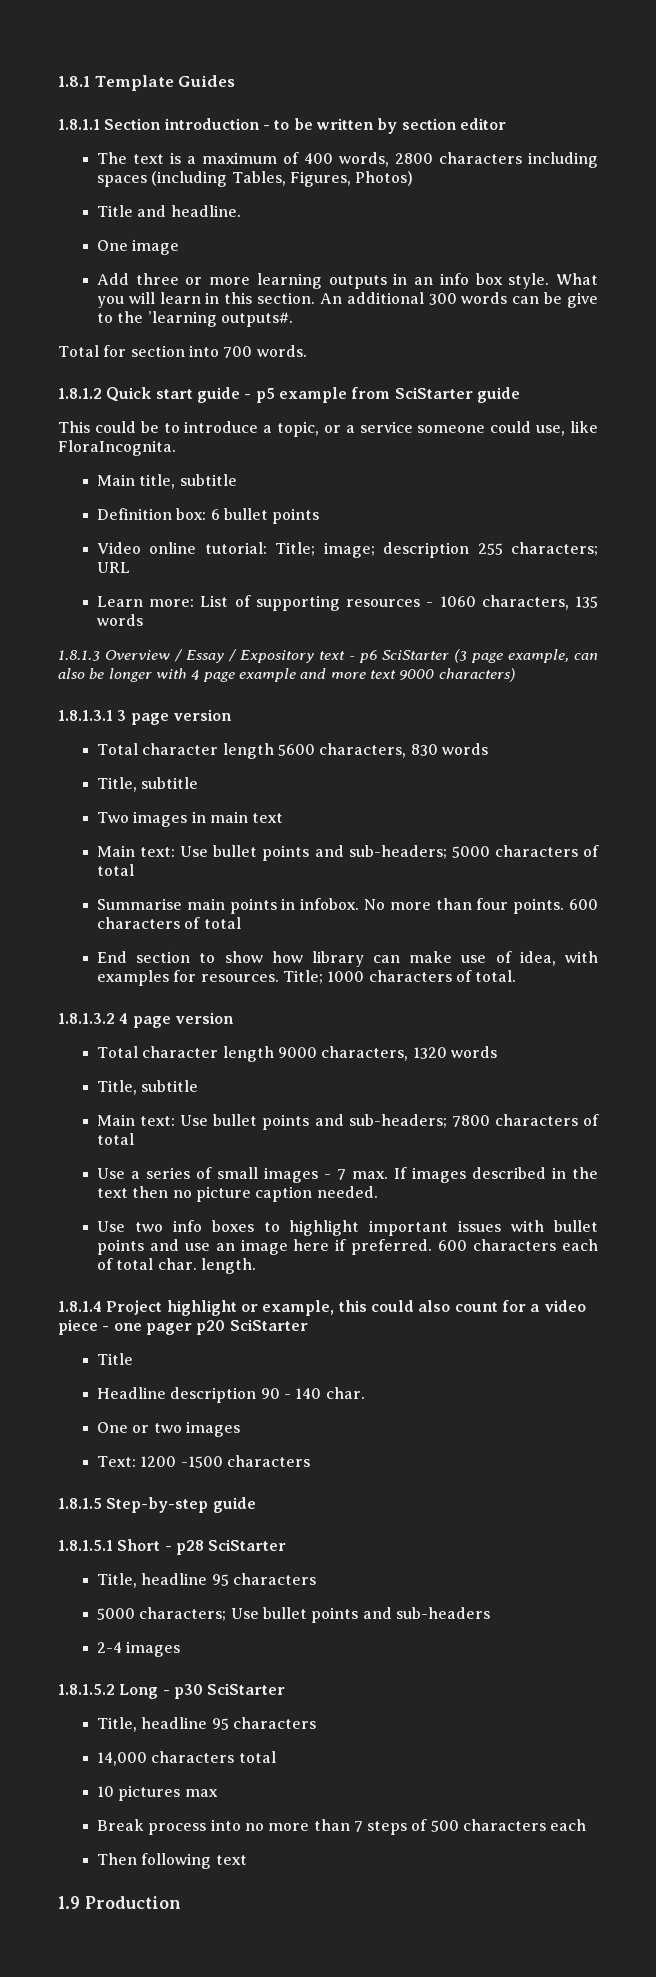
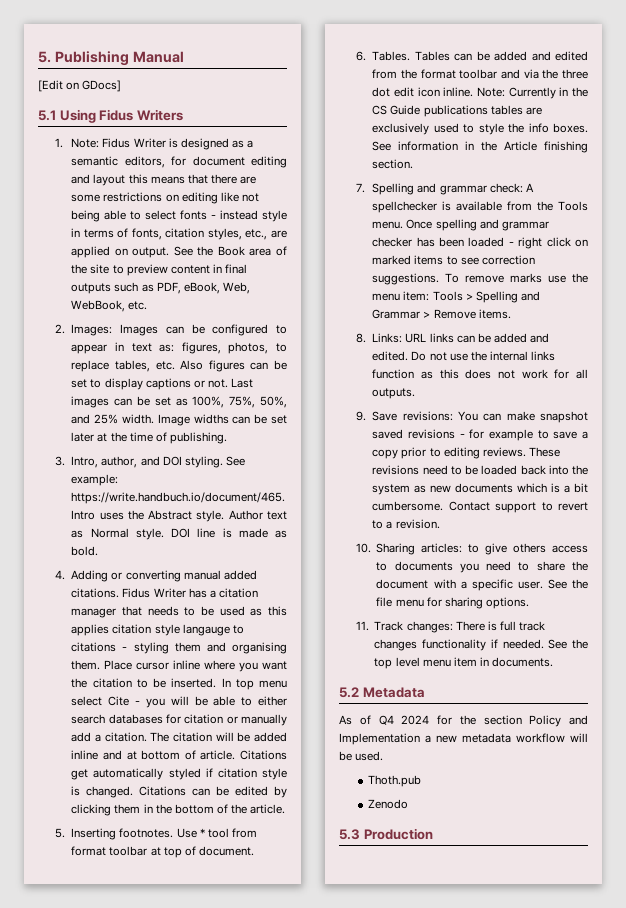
- 1.8.1 Template Guides
- 1.8.1.1 Section introduction - to be written by section editor
- The text is a maximum of 400 words, 2800 characters including spaces (including Tables, Figures, Photos)
- Title and headline.
- One image
- Add three or more learning outputs in an info box style. What you will learn in this section. An additional 300 words can be give to the ’learning outputs#.
- Total for section into 700 words.
- 1.8.1.2 Quick start guide - p5 example from SciStarter guide
- This could be to introduce a topic, or a service someone could use, like FloraIncognita.
- Main title, subtitle
- Definition box: 6 bullet points
- Video online tutorial: Title; image; description 255 characters; URL
- Learn more: List of supporting resources - 1060 characters, 135 words
- 1.8.1.3 Overview / Essay / Expository text - p6 SciStarter (3 page example, can also be longer with 4 page example and more text 9000 characters)
- 1.8.1.3.1 3 page version
- Total character length 5600 characters, 830 words
- Title, subtitle
- Two images in main text
- Main text: Use bullet points and sub-headers; 5000 characters of total
- Summarise main points in infobox. No more than four points. 600 characters of total
- End section to show how library can make use of idea, with examples for resources. Title; 1000 characters of total.
- 1.8.1.3.2 4 page version
- Total character length 9000 characters, 1320 words
- Title, subtitle
- Main text: Use bullet points and sub-headers; 7800 characters of total
- Use a series of small images - 7 max. If images described in the text then no picture caption needed.
- Use two info boxes to highlight important issues with bullet points and use an image here if preferred. 600 characters each of total char. length.
- 1.8.1.4 Project highlight or example, this could also count for a video piece - one pager p20 SciStarter
- Title
- Headline description 90 - 140 char.
- One or two images
- Text: 1200 -1500 characters
- 1.8.1.5 Step-by-step guide
- 1.8.1.5.1 Short - p28 SciStarter
- Title, headline 95 characters
- 5000 characters; Use bullet points and sub-headers
- 2-4 images
- 1.8.1.5.2 Long - p30 SciStarter
- Title, headline 95 characters
- 14,000 characters total
- 10 pictures max
- Break process into no more than 7 steps of 500 characters each
- Then following text
- 1.9 Production
+ 5. Publishing Manual
+ [Edit on GDocs]
+ 5.1 Using Fidus Writers
+ 1. Note: Fidus Writer is designed as a semantic editors, for document editing and layout this means that there are some restrictions on editing like not being able to select fonts - instead style in terms of fonts, citation styles, etc., are applied on output. See the Book area of the site to preview content in final outputs such as PDF, eBook, Web, WebBook, etc.
+ 2. Images: Images can be configured to appear in text as: figures, photos, to replace tables, etc. Also figures can be set to display captions or not. Last images can be set as 100%, 75%, 50%, and 25% width. Image widths can be set later at the time of publishing.
+ 3. Intro, author, and DOI styling. See example: https://write.handbuch.io/document/465. Intro uses the Abstract style. Author text as Normal style. DOI line is made as bold.
+ 4. Adding or converting manual added citations. Fidus Writer has a citation manager that needs to be used as this applies citation style langauge to citations - styling them and organising them. Place cursor inline where you want the citation to be inserted. In top menu select Cite - you will be able to either search databases for citation or manually add a citation. The citation will be added inline and at bottom of article. Citations get automatically styled if citation style is changed. Citations can be edited by clicking them in the bottom of the article.
+ 5. Inserting footnotes. Use * tool from format toolbar at top of document.
+ 6. Tables. Tables can be added and edited from the format toolbar and via the three dot edit icon inline. Note: Currently in the CS Guide publications tables are exclusively used to style the info boxes. See information in the Article finishing section.
+ 7. Spelling and grammar check: A spellchecker is available from the Tools menu. Once spelling and grammar checker has been loaded - right click on marked items to see correction suggestions. To remove marks use the menu item: Tools > Spelling and Grammar > Remove items.
+ 8. Links: URL links can be added and edited. Do not use the internal links function as this does not work for all outputs.
+ 9. Save revisions: You can make snapshot saved revisions - for example to save a copy prior to editing reviews. These revisions need to be loaded back into the system as new documents which is a bit cumbersome. Contact support to revert to a revision.
+ 10. Sharing articles: to give others access to documents you need to share the document with a specific user. See the file menu for sharing options.
+ 11. Track changes: There is full track changes functionality if needed. See the top level menu item in documents.
+ 5.2 Metadata
+ As of Q4 2024 for the section Policy and Implementation a new metadata workflow will be used.
+ Thoth.pub
+ Zenodo
+ 5.3 Production

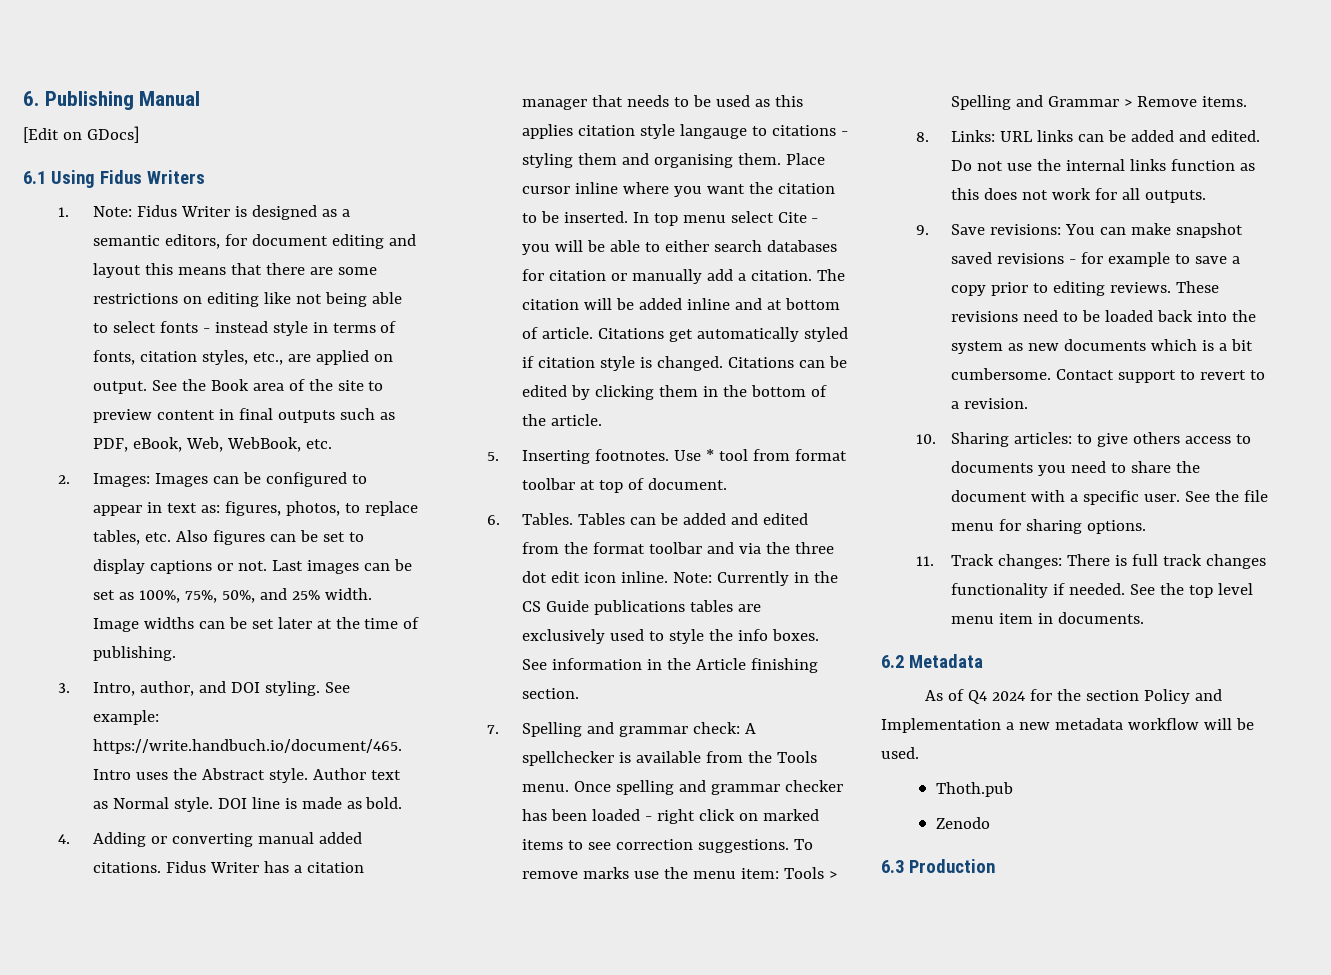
- 5. Publishing Manual
+ 6. Publishing Manual
- 5.1 Using Fidus Writers
+ 6.1 Using Fidus Writers
- 5.2 Metadata
+ 6.2 Metadata
- 5.3 Production
+ 6.3 Production

